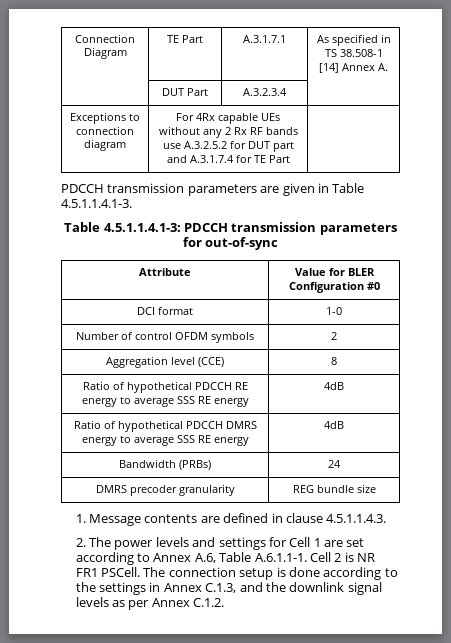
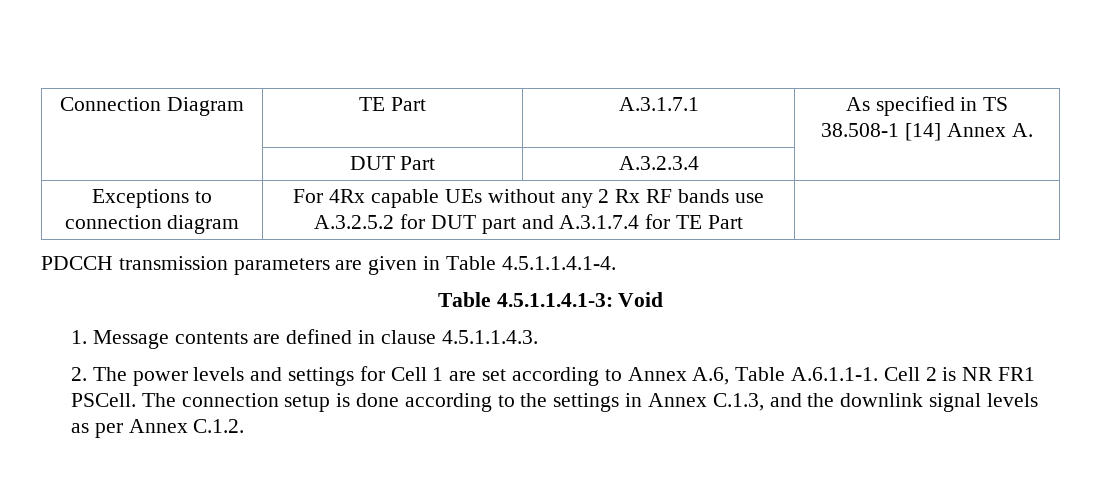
- PDCCH transmission parameters are given in Table 4.5.1.1.4.1-3.
+ PDCCH transmission parameters are given in Table 4.5.1.1.4.1-4.
- Table 4.5.1.1.4.1-3: PDCCH transmission parameters for out-of-sync
- Attribute | Value for BLER Configuration #0
- DCI format | 1-0
- Number of control OFDM symbols | 2
- Aggregation level (CCE) | 8
- Ratio of hypothetical PDCCH RE energy to average SSS RE energy | 4dB
- Ratio of hypothetical PDCCH DMRS energy to average SSS RE energy | 4dB
- Bandwidth (PRBs) | 24
- DMRS precoder granularity | REG bundle size
+ Table 4.5.1.1.4.1-3: Void

